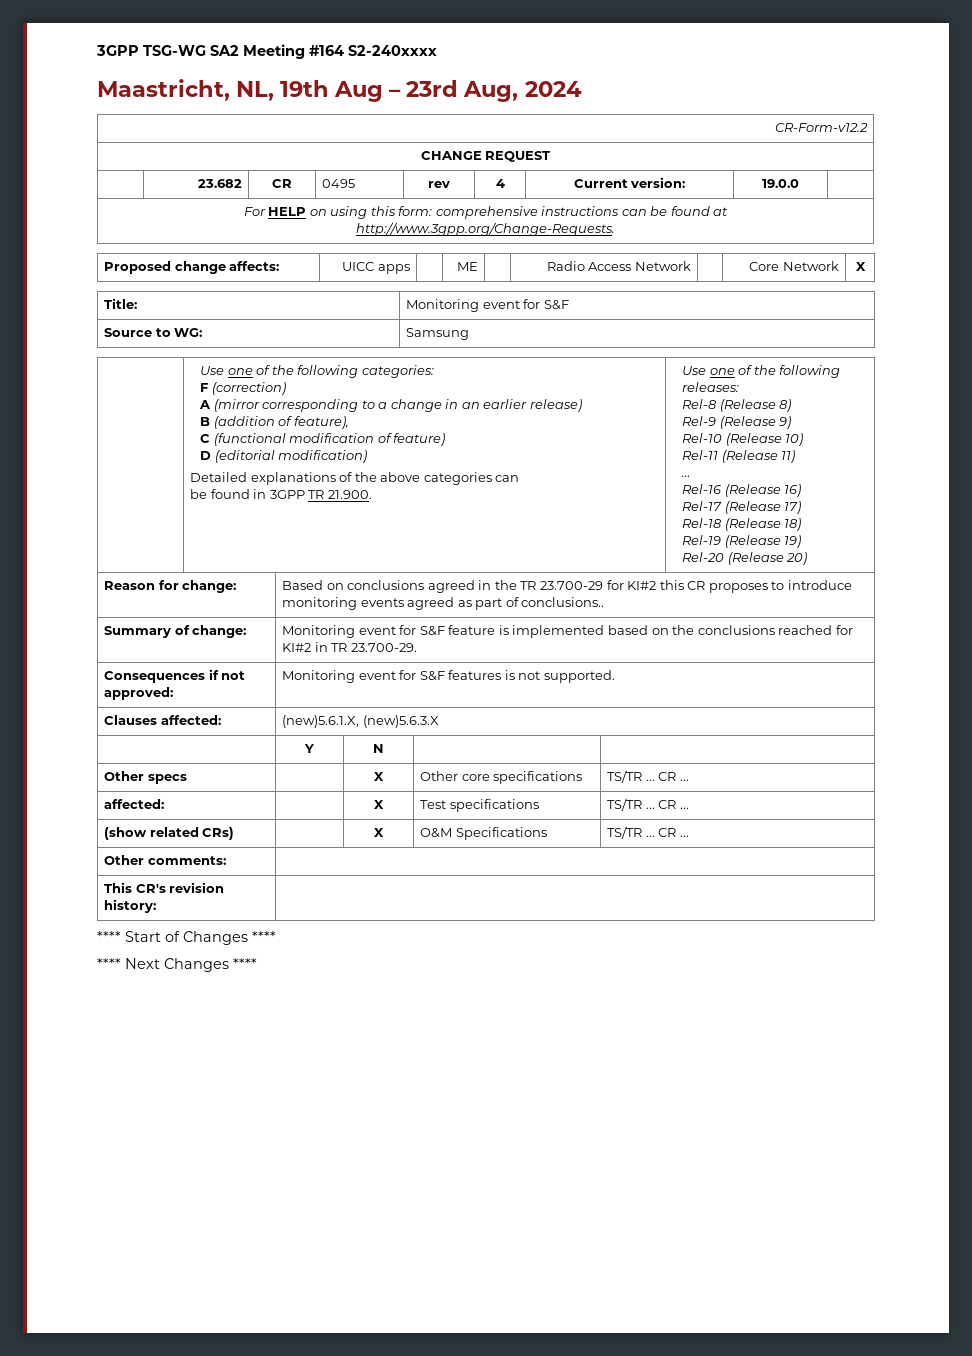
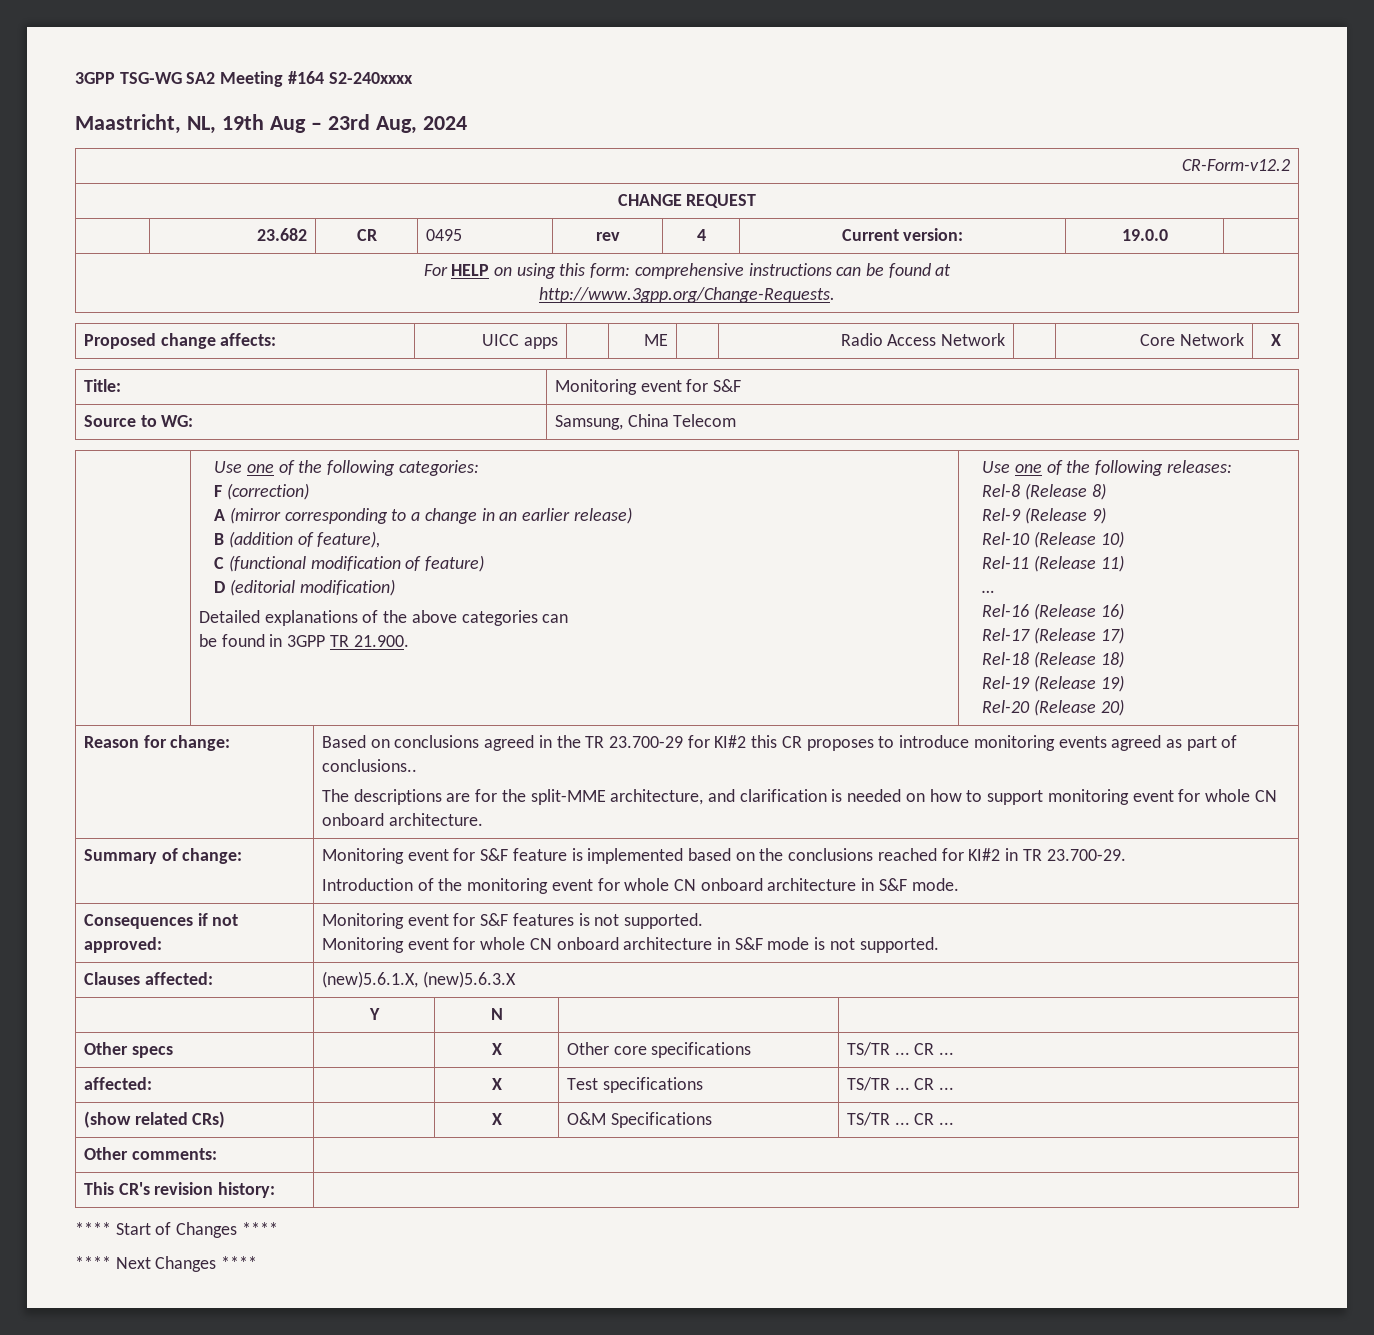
- Source to WG: | Samsung
+ Source to WG: | Samsung, China Telecom
+ The descriptions are for the split-MME architecture, and clarification is needed on how to support monitoring event for whole CN onboard architecture.
  Summary of change: | Monitoring event for S&F feature is implemented based on the conclusions reached for KI#2 in TR 23.700-29.
+ Introduction of the monitoring event for whole CN onboard architecture in S&F mode.
  Consequences if not approved: | Monitoring event for S&F features is not supported.
+ Monitoring event for whole CN onboard architecture in S&F mode is not supported.

